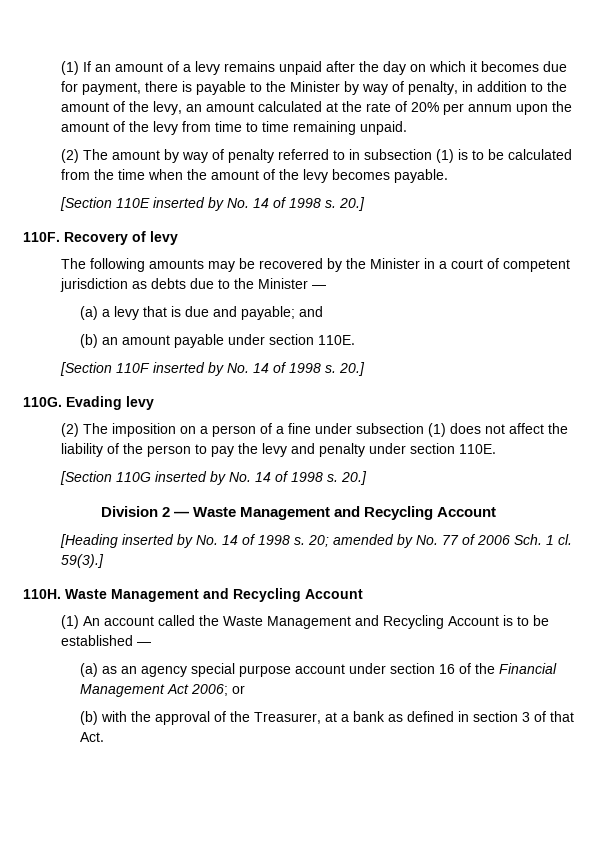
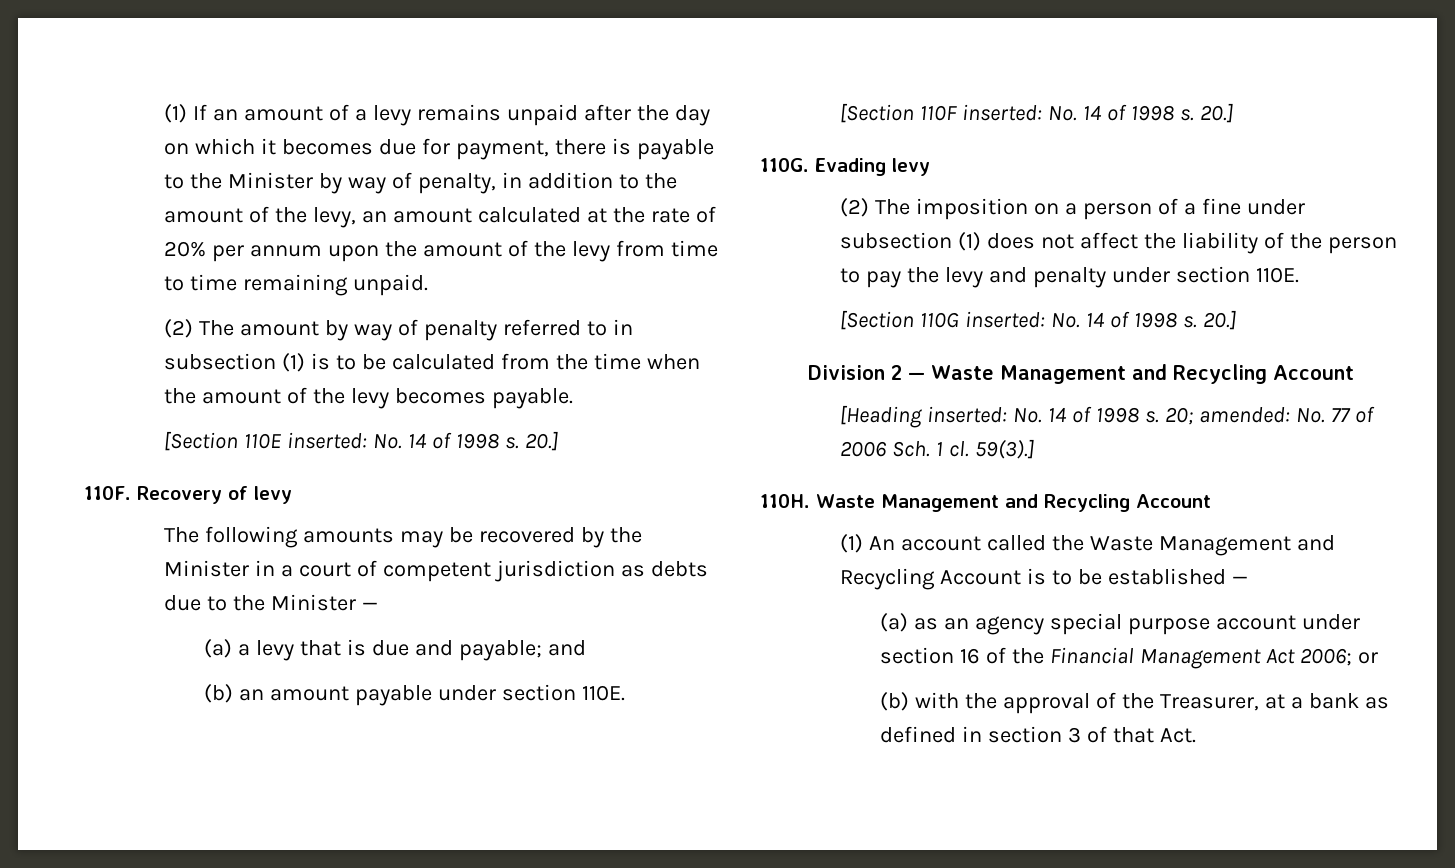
- [Section 110E inserted by No. 14 of 1998 s.
+ [Section 110E inserted: No. 14 of 1998 s.
- [Section 110F inserted by No. 14 of 1998 s.
+ [Section 110F inserted: No. 14 of 1998 s.
- [Section 110G inserted by No. 14 of 1998 s.
+ [Section 110G inserted: No. 14 of 1998 s.
- [Heading inserted by No. 14 of 1998 s.
+ [Heading inserted: No. 14 of 1998 s.
- 20; amended by No. 77 of 2006 Sch. 1 cl.
+ 20; amended: No. 77 of 2006 Sch. 1 cl.

